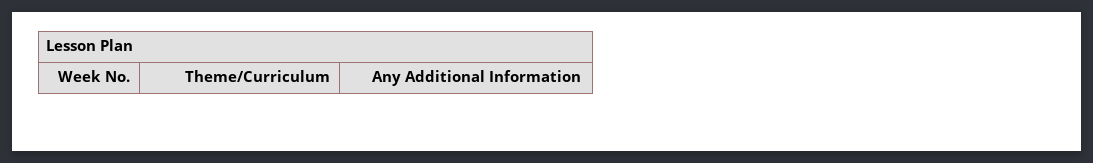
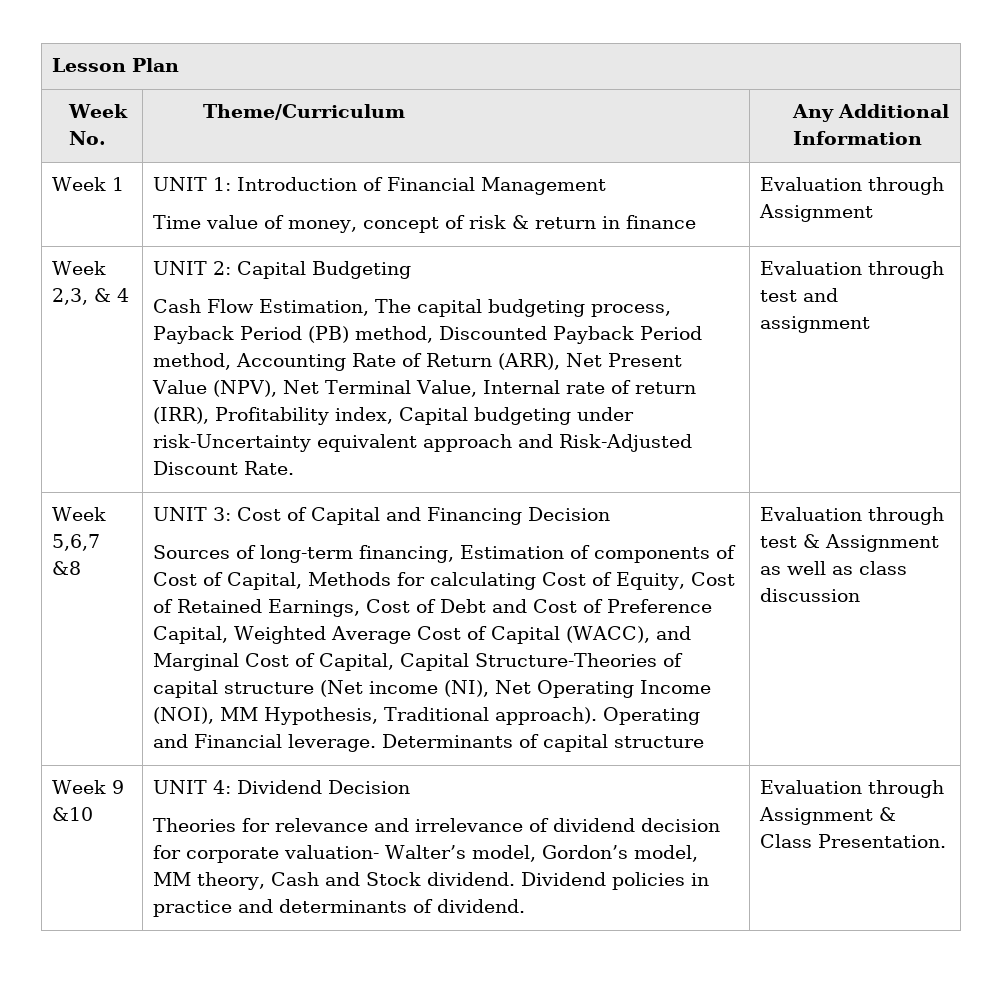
+ Week 1 | UNIT 1: Introduction of Financial Management
+ Time value of money, concept of risk & return in finance | Evaluation through Assignment
+ Week 2,3, & 4 | UNIT 2: Capital Budgeting
+ Cash Flow Estimation, The capital budgeting process, Payback Period (PB) method, Discounted Payback Period method, Accounting Rate of Return (ARR), Net Present Value (NPV), Net Terminal Value, Internal rate of return (IRR), Profitability index, Capital budgeting under risk-Uncertainty equivalent approach and Risk-Adjusted Discount Rate. | Evaluation through test and assignment
+ Week 5,6,7 &8 | UNIT 3: Cost of Capital and Financing Decision
+ Sources of long-term financing, Estimation of components of Cost of Capital, Methods for calculating Cost of Equity, Cost of Retained Earnings, Cost of Debt and Cost of Preference Capital, Weighted Average Cost of Capital (WACC), and Marginal Cost of Capital, Capital Structure-Theories of capital structure (Net income (NI), Net Operating Income (NOI), MM Hypothesis, Traditional approach). Operating and Financial leverage. Determinants of capital structure | Evaluation through test & Assignment as well as class discussion
+ Week 9 &10 | UNIT 4: Dividend Decision
+ Theories for relevance and irrelevance of dividend decision for corporate valuation- Walter’s model, Gordon’s model, MM theory, Cash and Stock dividend. Dividend policies in practice and determinants of dividend. | Evaluation through Assignment & Class Presentation.

